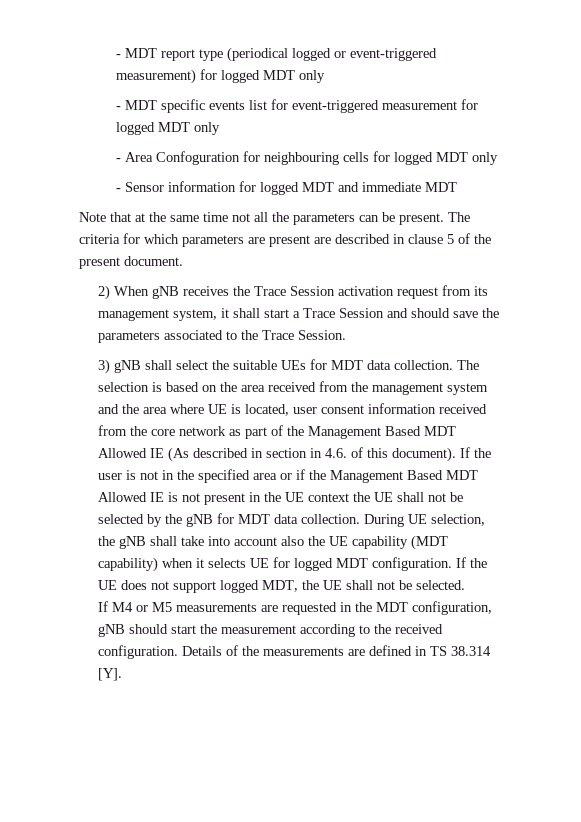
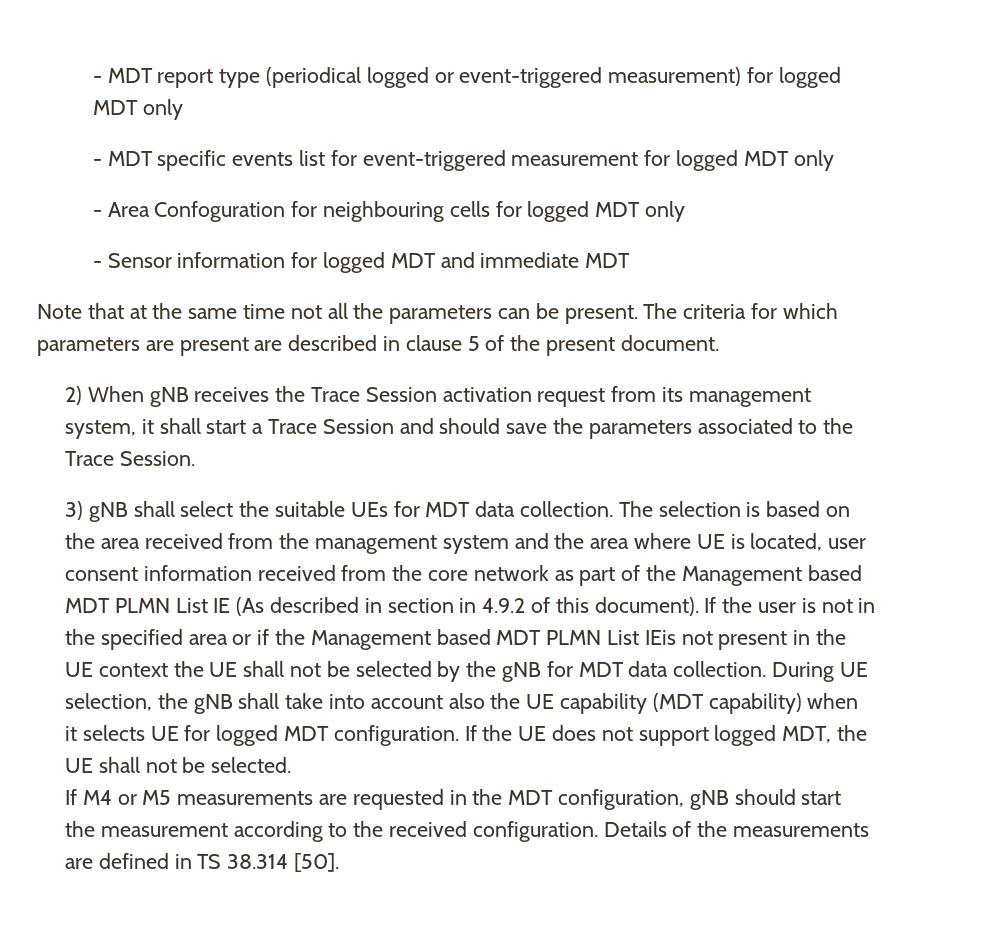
- The selection is based on the area received from the management system and the area where UE is located, user consent information received from the core network as part of the Management Based MDT Allowed IE (As described in section in 4.6. of this document).
+ The selection is based on the area received from the management system and the area where UE is located, user consent information received from the core network as part of the Management based MDT PLMN List IE (As described in section in 4.9.2 of this document).
- If the user is not in the specified area or if the Management Based MDT Allowed IE is not present in the UE context the UE shall not be selected by the gNB for MDT data collection.
+ If the user is not in the specified area or if the Management based MDT PLMN List IEis not present in the UE context the UE shall not be selected by the gNB for MDT data collection.
- Details of the measurements are defined in TS 38.314 [Y].
+ Details of the measurements are defined in TS 38.314 [50].

